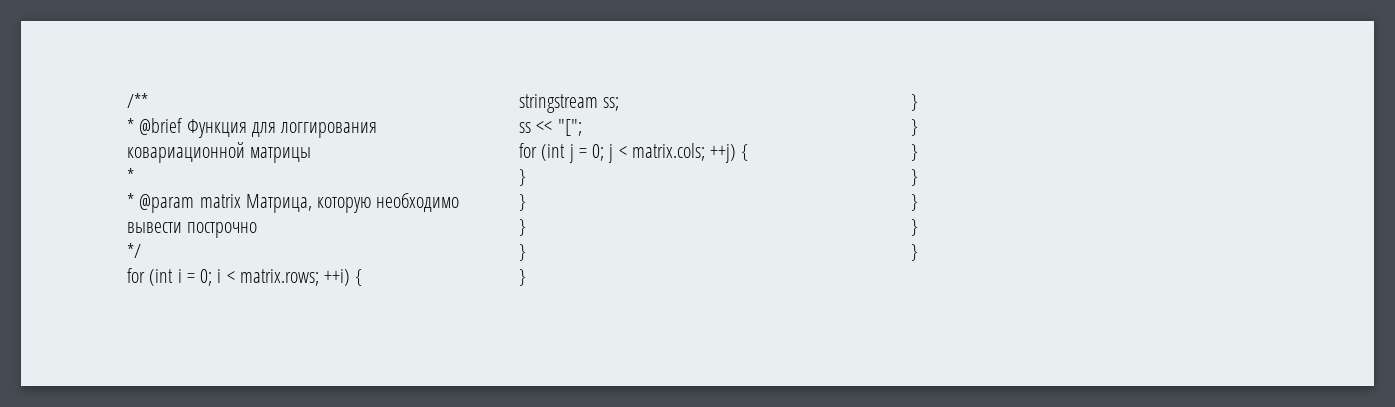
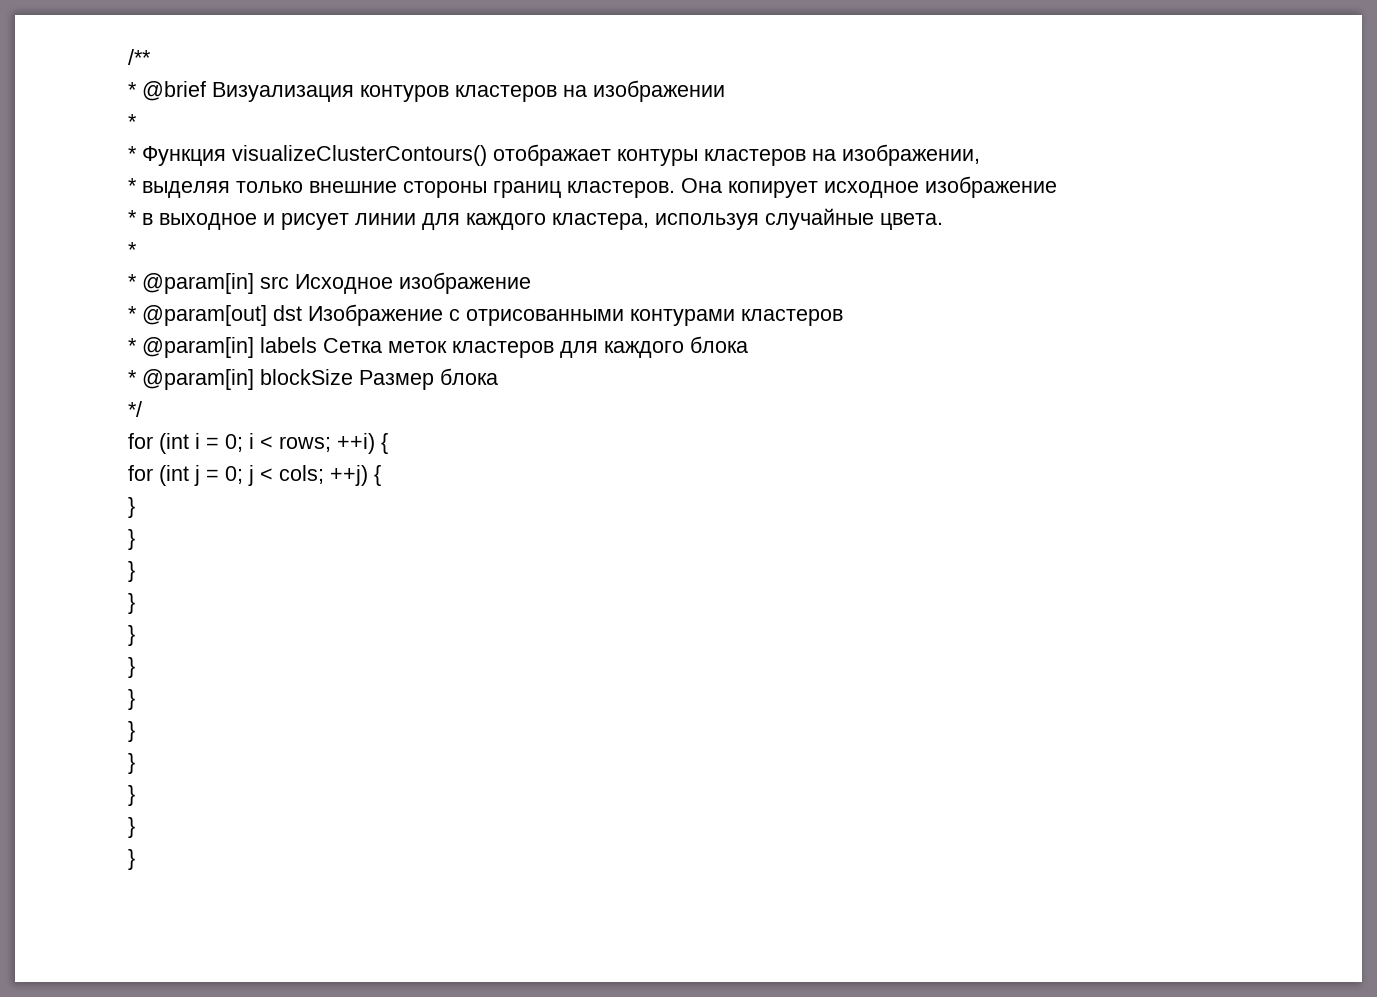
- * @brief Функция для логгирования ковариационной матрицы
+ * @brief Визуализация контуров кластеров на изображении
  *
- * @param matrix Матрица, которую необходимо вывести построчно
+ * Функция visualizeClusterContours() отображает контуры кластеров на изображении,
+ * выделяя только внешние стороны границ кластеров. Она копирует исходное изображение
+ * в выходное и рисует линии для каждого кластера, используя случайные цвета.
+ *
+ * @param[in] src Исходное изображение
+ * @param[out] dst Изображение с отрисованными контурами кластеров
+ * @param[in] labels Сетка меток кластеров для каждого блока
+ * @param[in] blockSize Размер блока
- for (int i = 0; i < matrix.rows; ++i) {
+ for (int i = 0; i < rows; ++i) {
- stringstream ss;
- ss << "[";
- for (int j = 0; j < matrix.cols; ++j) {
+ for (int j = 0; j < cols; ++j) {

